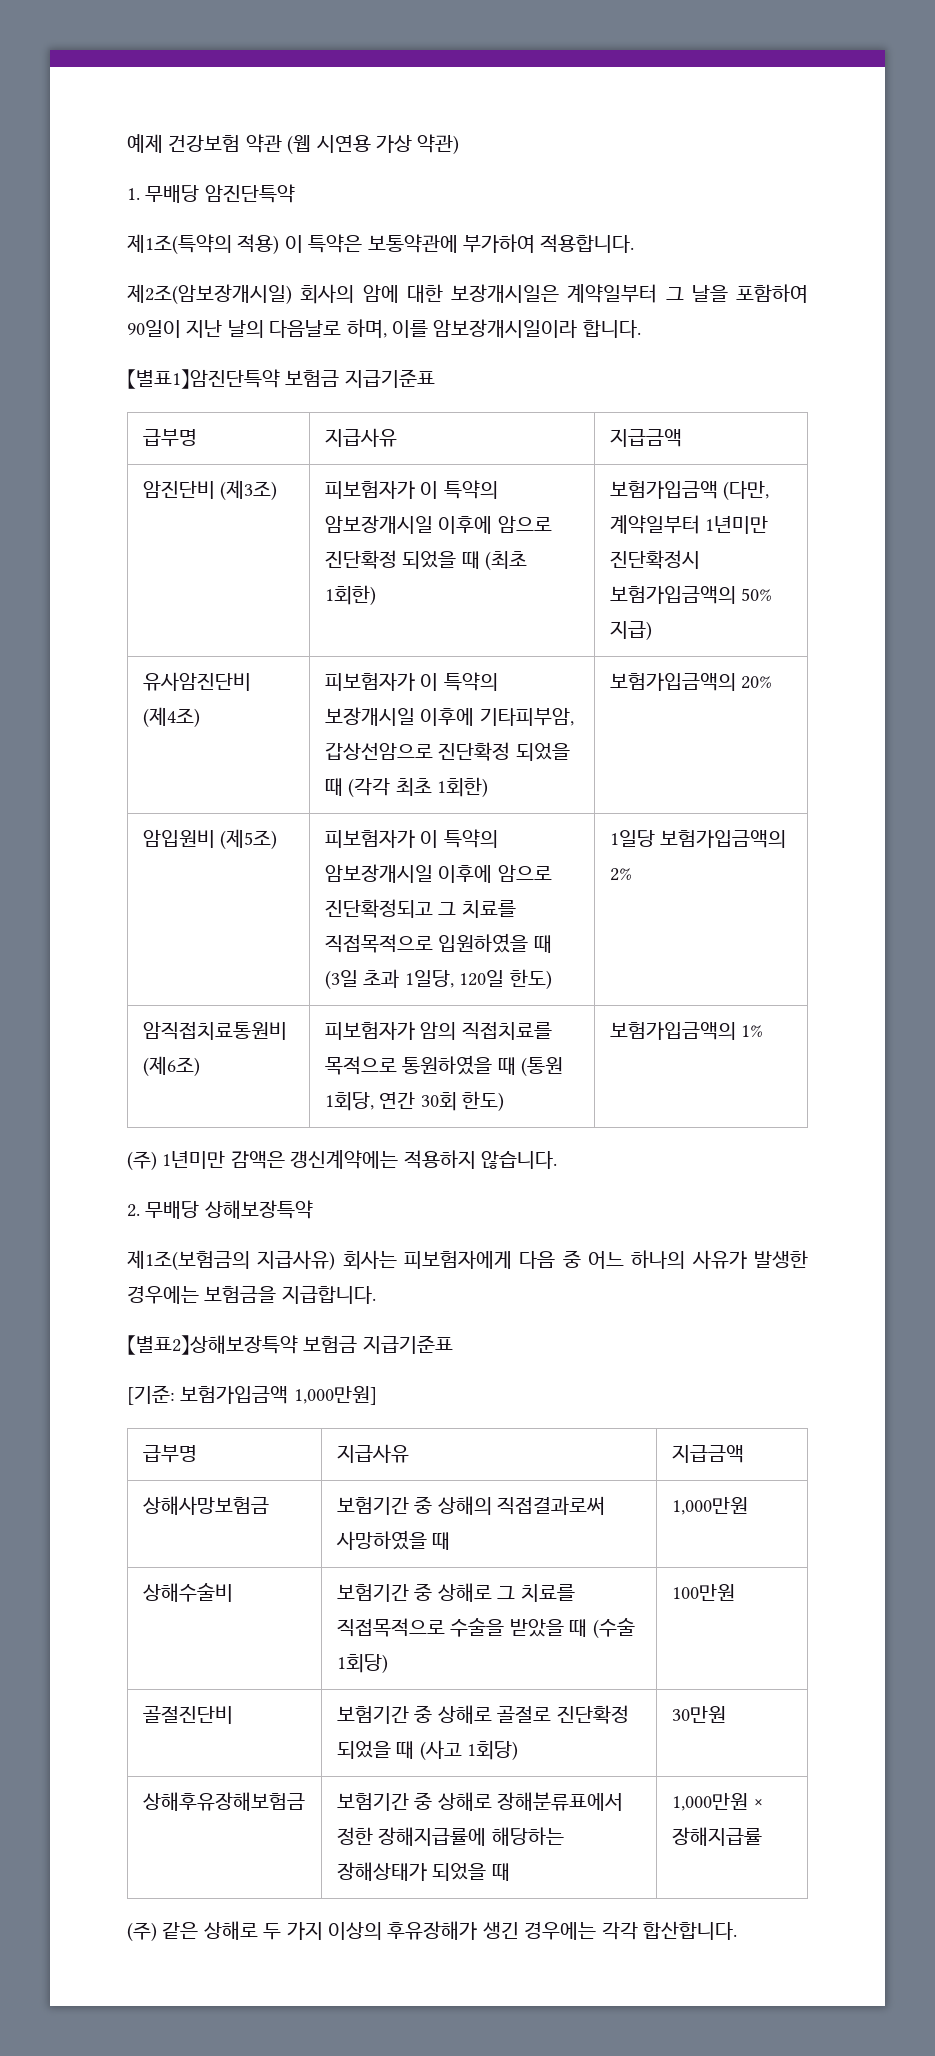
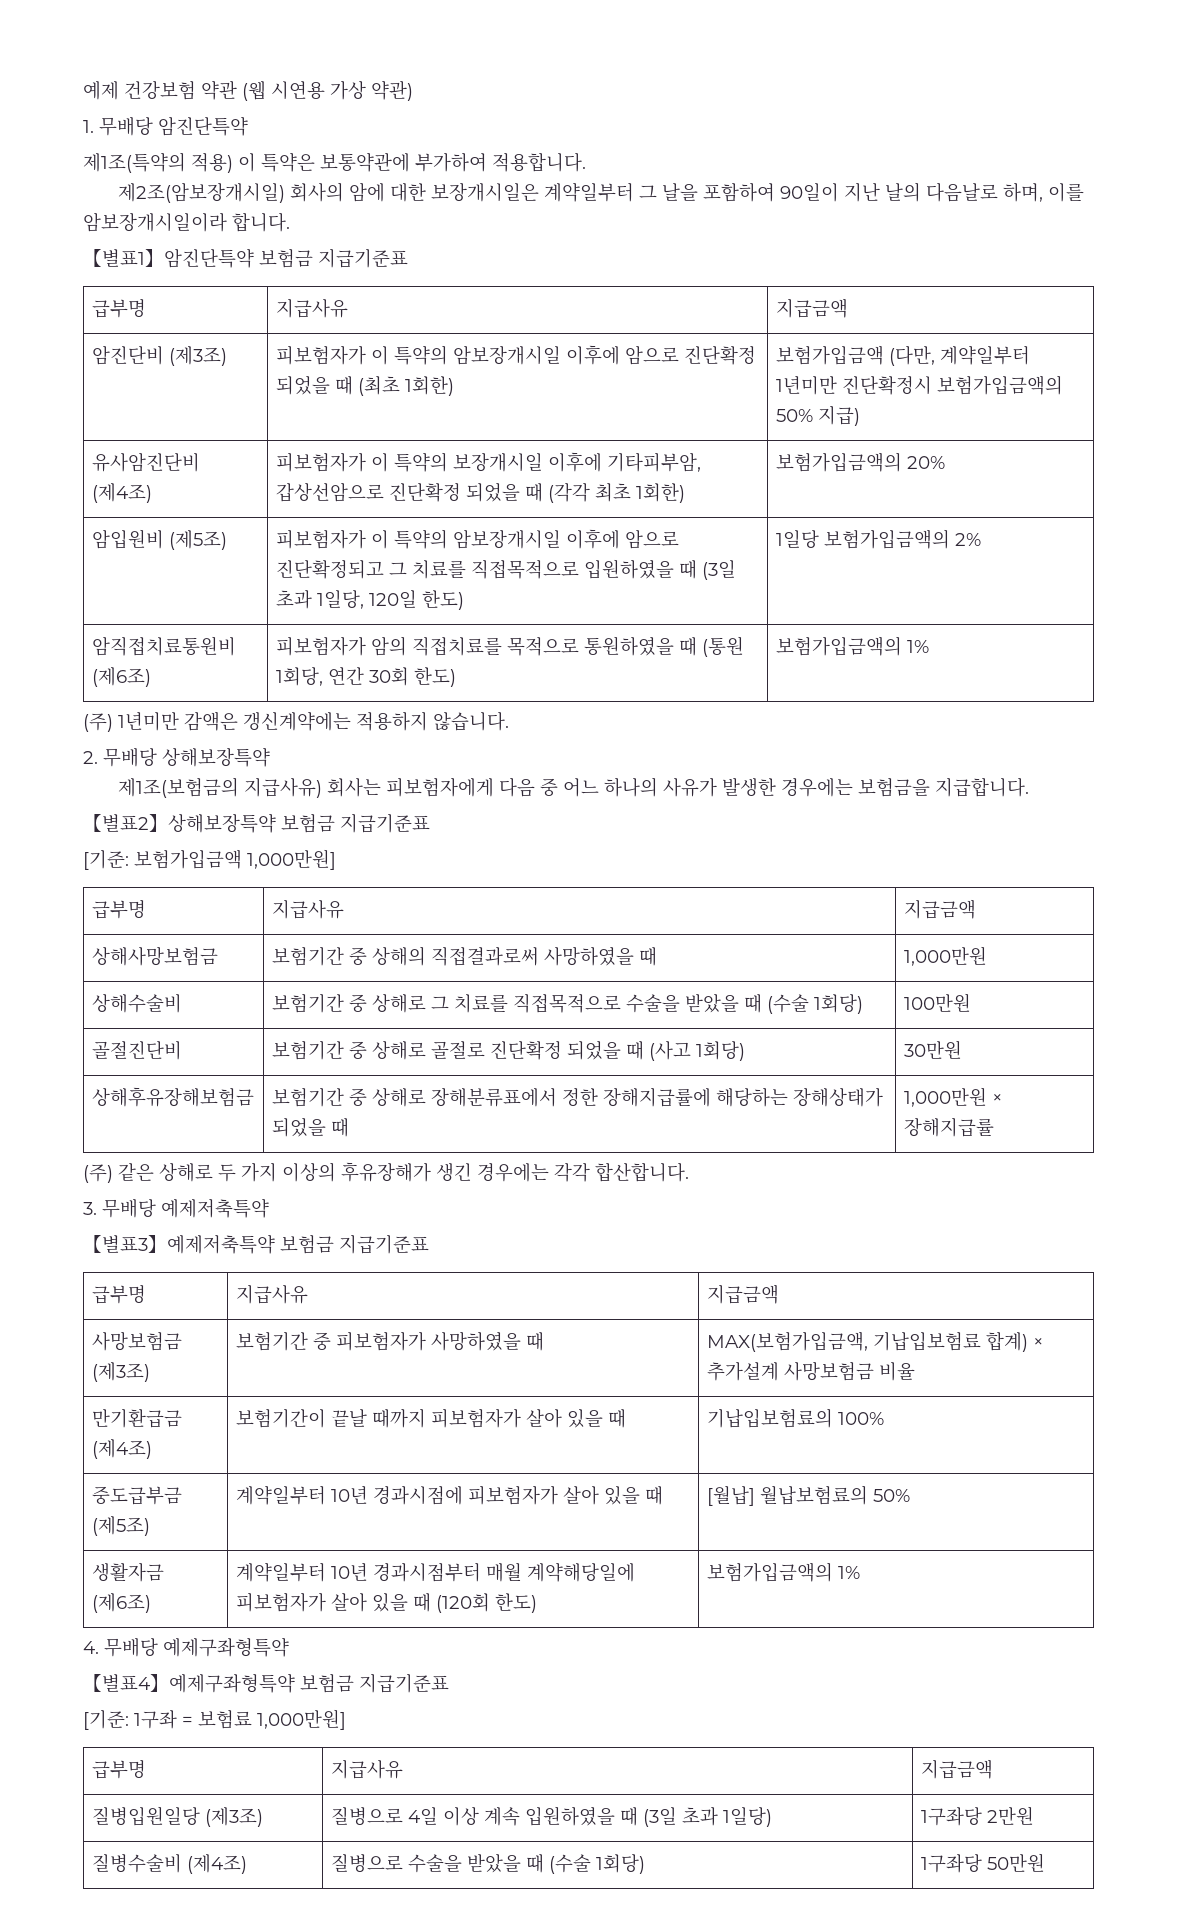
+ 3. 무배당 예제저축특약
+ 【별표3】예제저축특약 보험금 지급기준표
+ 급부명 | 지급사유 | 지급금액
+ 사망보험금 (제3조) | 보험기간 중 피보험자가 사망하였을 때 | MAX(보험가입금액, 기납입보험료 합계) × 추가설계 사망보험금 비율
+ 만기환급금 (제4조) | 보험기간이 끝날 때까지 피보험자가 살아 있을 때 | 기납입보험료의 100%
+ 중도급부금 (제5조) | 계약일부터 10년 경과시점에 피보험자가 살아 있을 때 | [월납] 월납보험료의 50%
+ 생활자금 (제6조) | 계약일부터 10년 경과시점부터 매월 계약해당일에 피보험자가 살아 있을 때 (120회 한도) | 보험가입금액의 1%
+ 4. 무배당 예제구좌형특약
+ 【별표4】예제구좌형특약 보험금 지급기준표
+ [기준: 1구좌 = 보험료 1,000만원]
+ 급부명 | 지급사유 | 지급금액
+ 질병입원일당 (제3조) | 질병으로 4일 이상 계속 입원하였을 때 (3일 초과 1일당) | 1구좌당 2만원
+ 질병수술비 (제4조) | 질병으로 수술을 받았을 때 (수술 1회당) | 1구좌당 50만원

